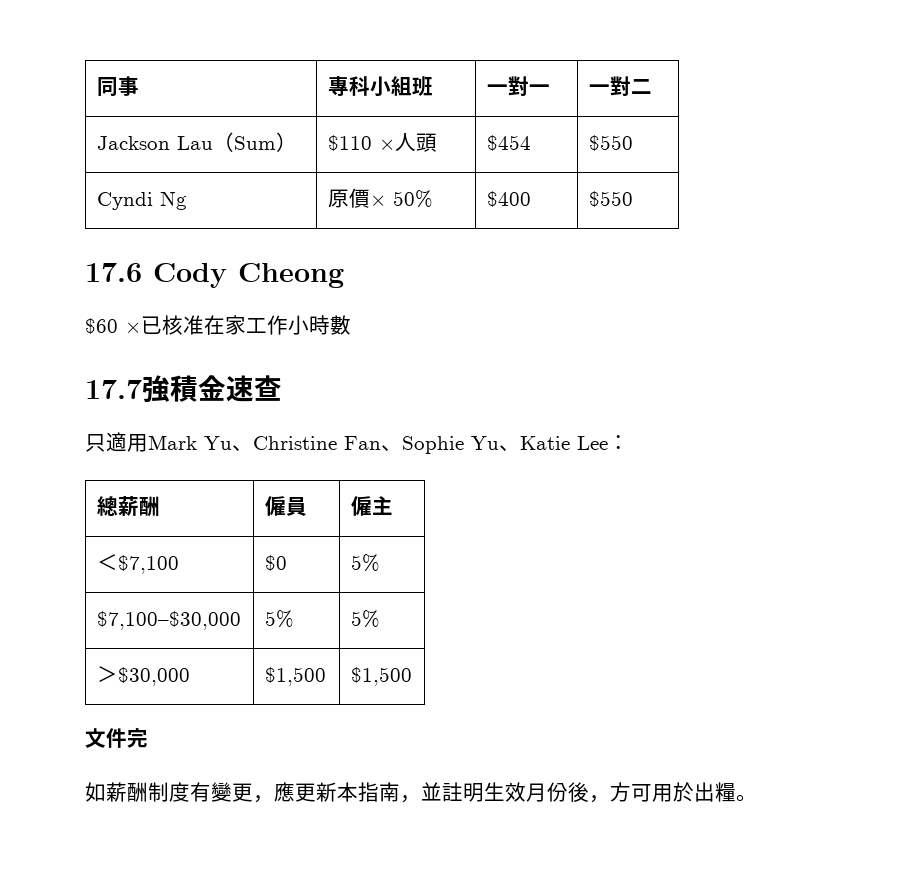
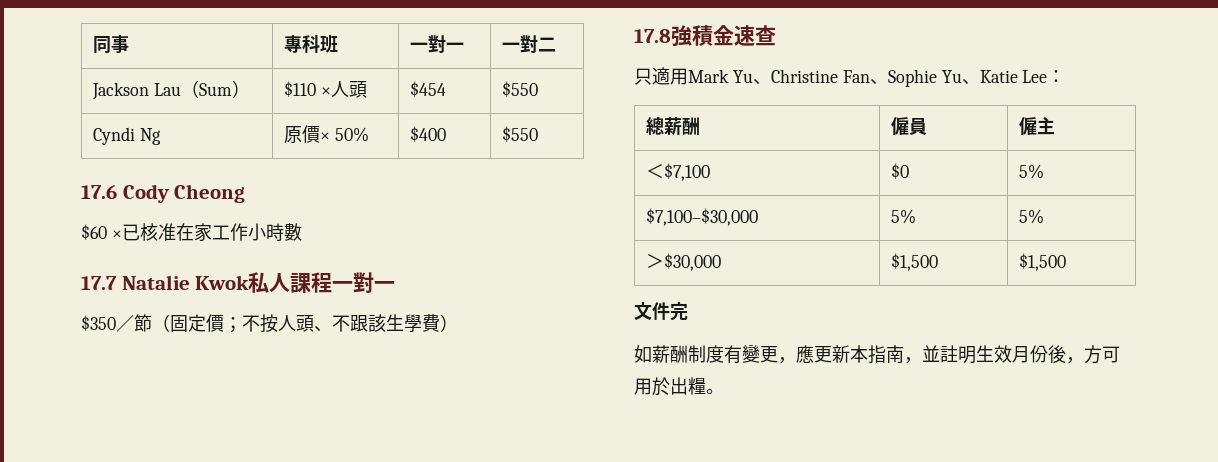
- 同事 | 專科小組班 | 一對一 | 一對二
+ 同事 | 專科班 | 一對一 | 一對二
- 17.7強積金速查
+ 17.7 Natalie Kwok私人課程一對一
+ $350／節（固定價；不按人頭、不跟該生學費）
+ 17.8強積金速查

